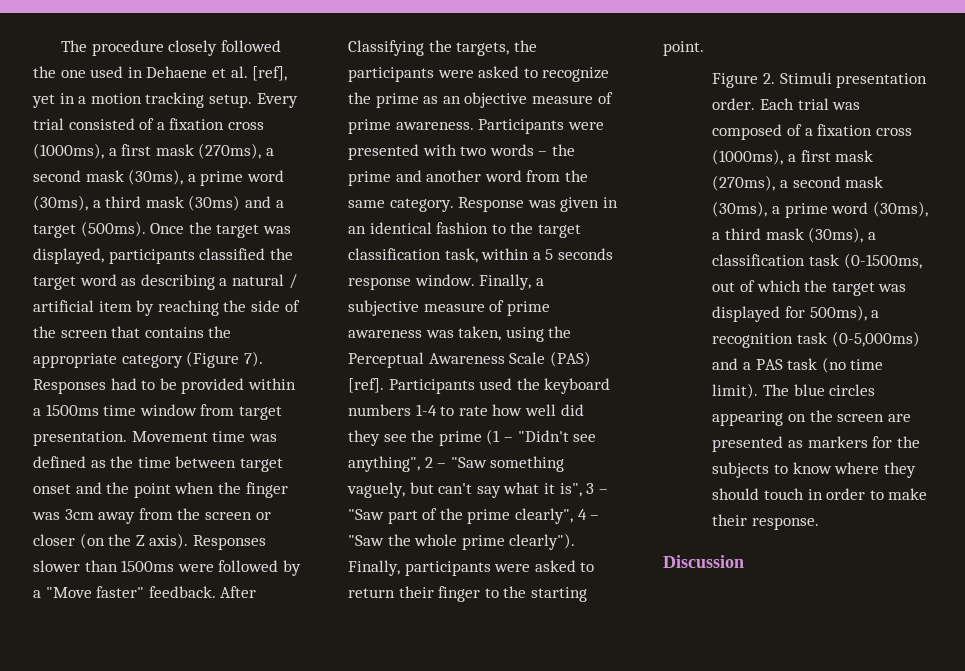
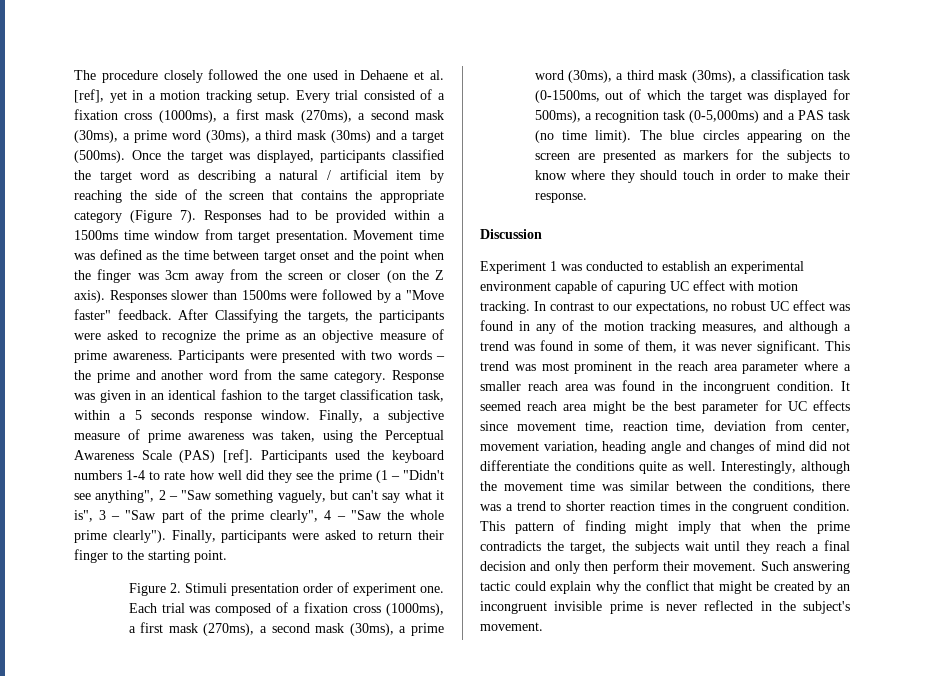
- Figure 2. Stimuli presentation order.
+ Figure 2. Stimuli presentation order of experiment one.
+ Experiment 1 was conducted to establish an experimental environment capable of capuring UC effect with motion tracking. In contrast to our expectations, no robust UC effect was found in any of the motion tracking measures, and although a trend was found in some of them, it was never significant. This trend was most prominent in the reach area parameter where a smaller reach area was found in the incongruent condition. It seemed reach area might be the best parameter for UC effects since movement time, reaction time, deviation from center, movement variation, heading angle and changes of mind did not differentiate the conditions quite as well. Interestingly, although the movement time was similar between the conditions, there was a trend to shorter reaction times in the congruent condition. This pattern of finding might imply that when the prime contradicts the target, the subjects wait until they reach a final decision and only then perform their movement. Such answering tactic could explain why the conflict that might be created by an incongruent invisible prime is never reflected in the subject's movement.

